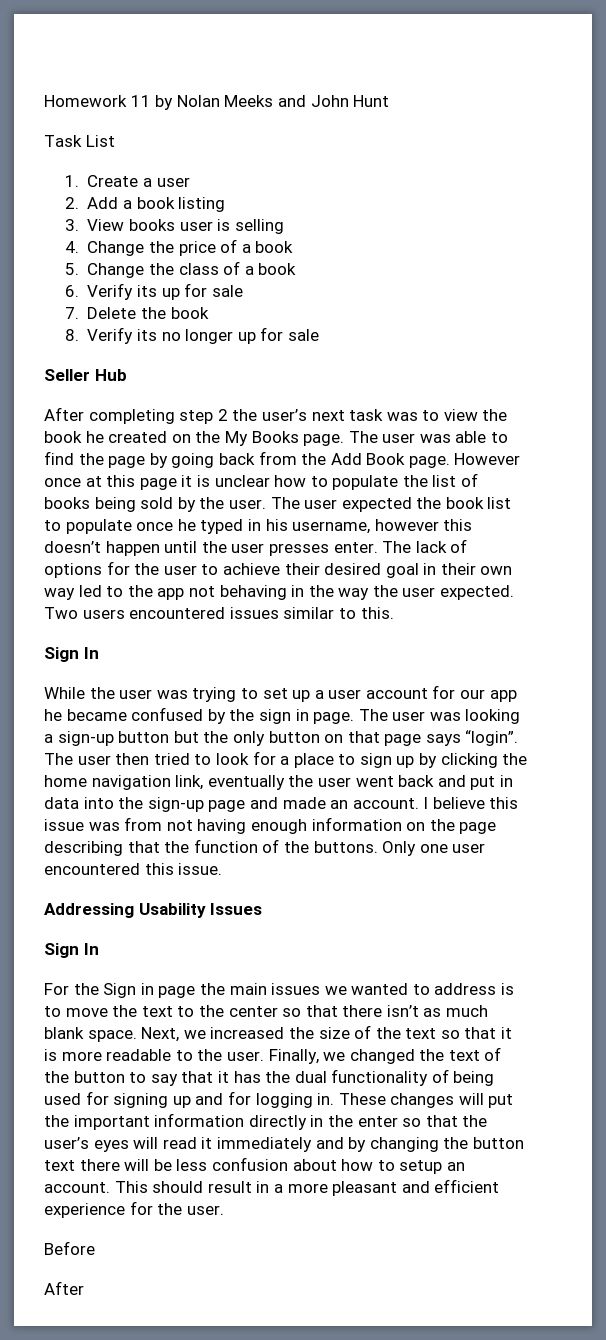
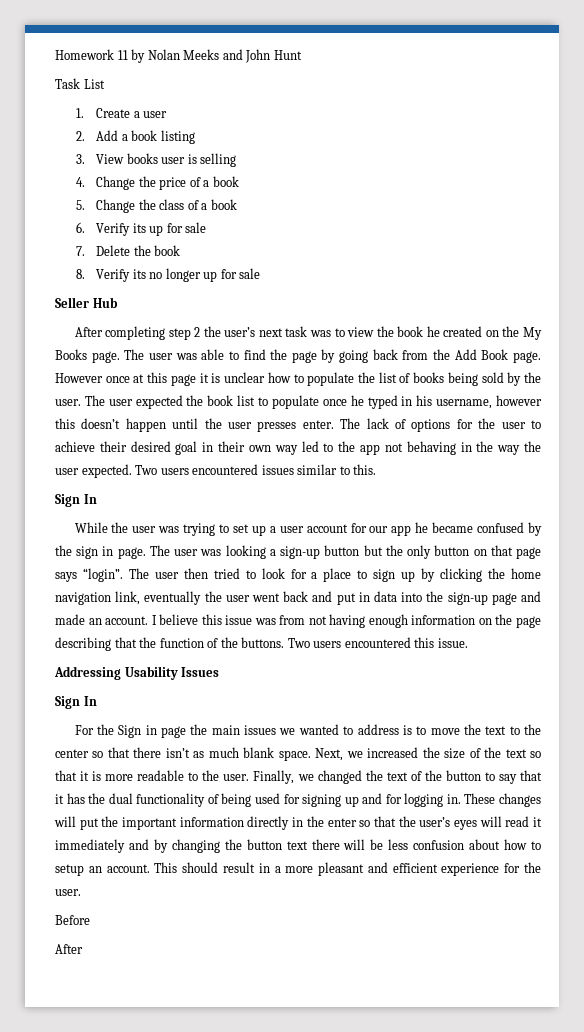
- Only one user encountered this issue.
+ Two users encountered this issue.

